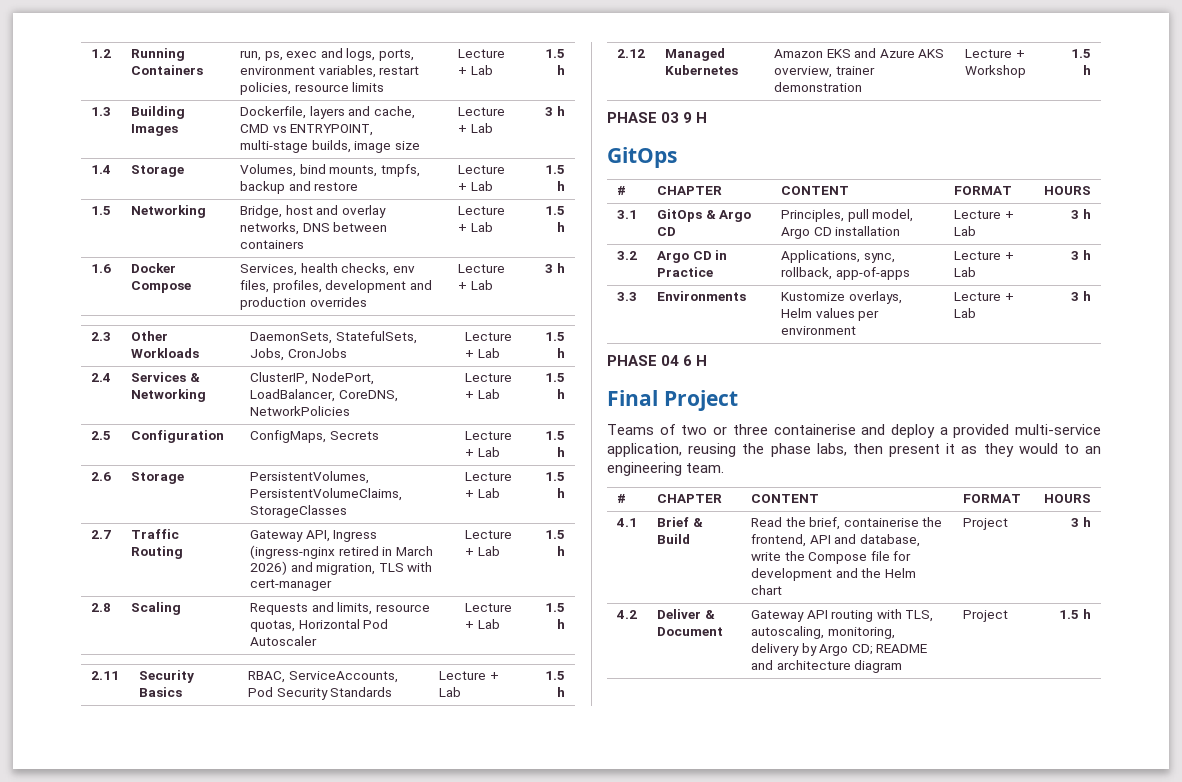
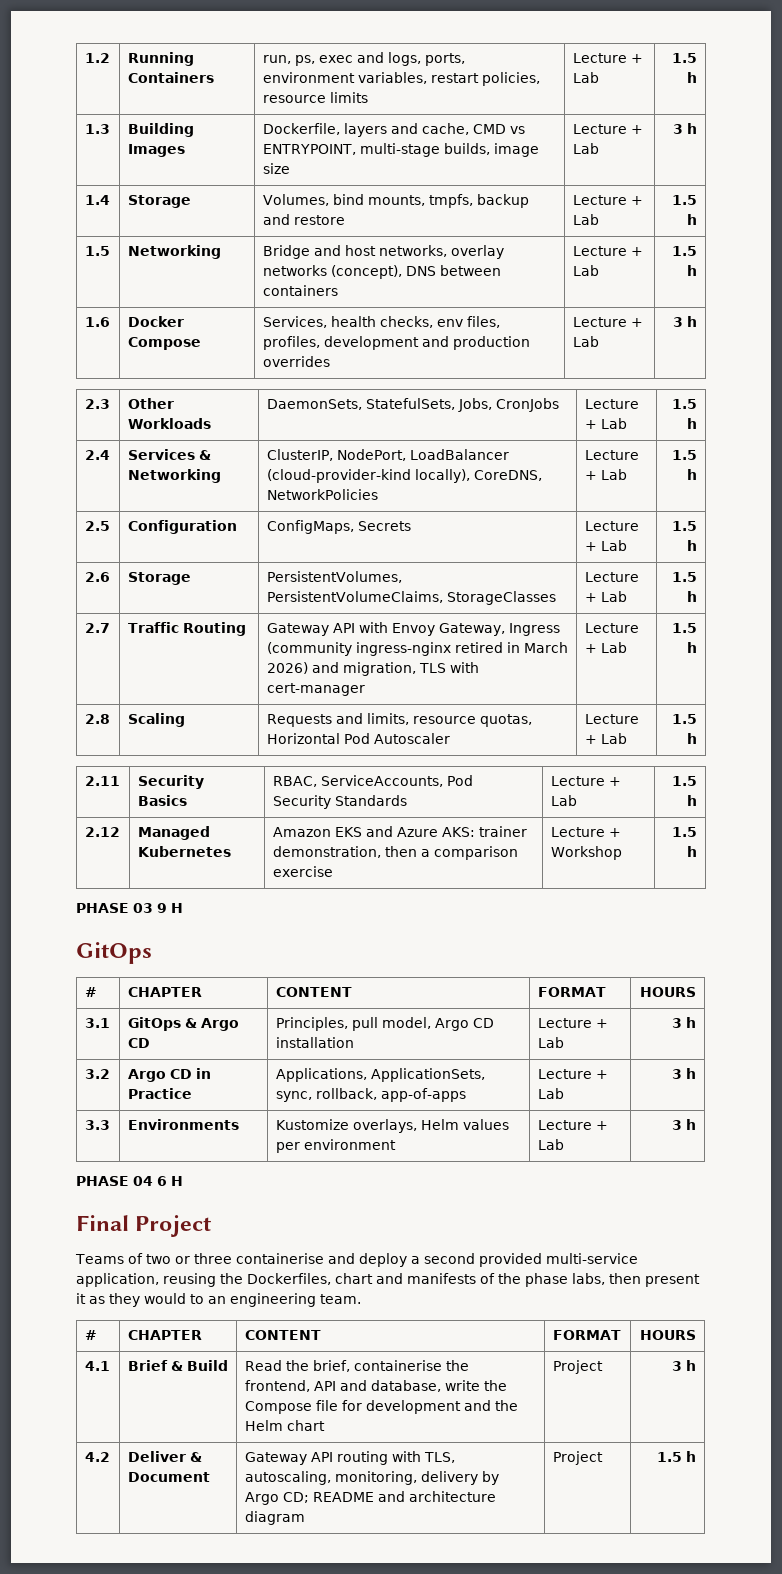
- 1.5 | Networking | Bridge, host and overlay networks, DNS between containers | Lecture + Lab | 1.5 h
+ 1.5 | Networking | Bridge and host networks, overlay networks (concept), DNS between containers | Lecture + Lab | 1.5 h
- 2.4 | Services & Networking | ClusterIP, NodePort, LoadBalancer, CoreDNS, NetworkPolicies | Lecture + Lab | 1.5 h
+ 2.4 | Services & Networking | ClusterIP, NodePort, LoadBalancer (cloud-provider-kind locally), CoreDNS, NetworkPolicies | Lecture + Lab | 1.5 h
- 2.7 | Traffic Routing | Gateway API, Ingress (ingress-nginx retired in March 2026) and migration, TLS with cert-manager | Lecture + Lab | 1.5 h
+ 2.7 | Traffic Routing | Gateway API with Envoy Gateway, Ingress (community ingress-nginx retired in March 2026) and migration, TLS with cert-manager | Lecture + Lab | 1.5 h
- 2.12 | Managed Kubernetes | Amazon EKS and Azure AKS overview, trainer demonstration | Lecture + Workshop | 1.5 h
+ 2.12 | Managed Kubernetes | Amazon EKS and Azure AKS: trainer demonstration, then a comparison exercise | Lecture + Workshop | 1.5 h
- 3.2 | Argo CD in Practice | Applications, sync, rollback, app-of-apps | Lecture + Lab | 3 h
+ 3.2 | Argo CD in Practice | Applications, ApplicationSets, sync, rollback, app-of-apps | Lecture + Lab | 3 h
- Teams of two or three containerise and deploy a provided multi-service application, reusing the phase labs, then present it as they would to an engineering team.
+ Teams of two or three containerise and deploy a second provided multi-service application, reusing the Dockerfiles, chart and manifests of the phase labs, then present it as they would to an engineering team.

